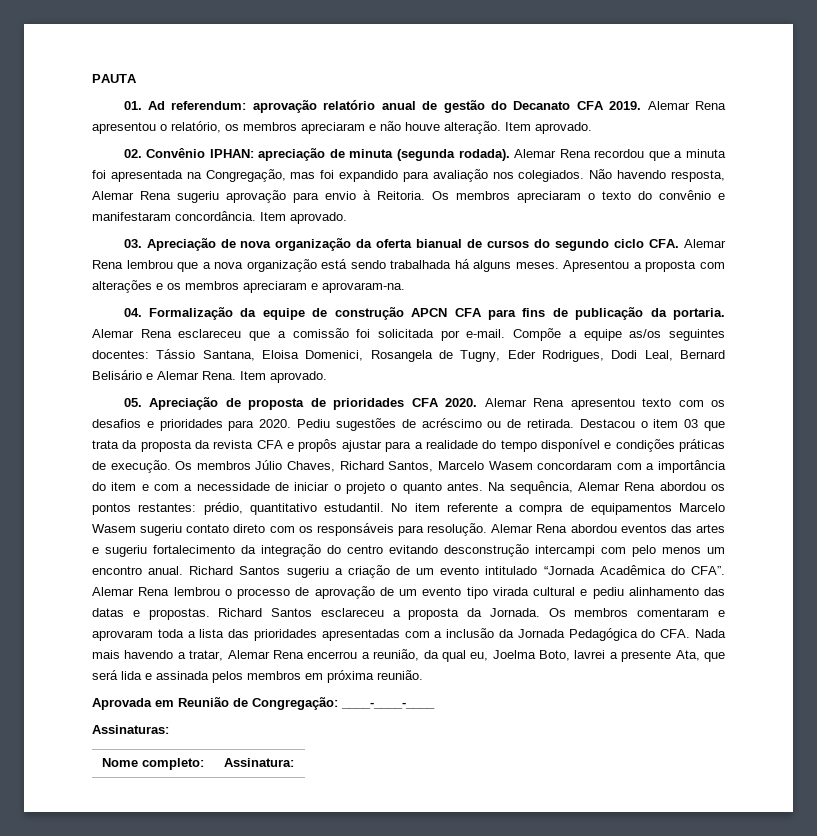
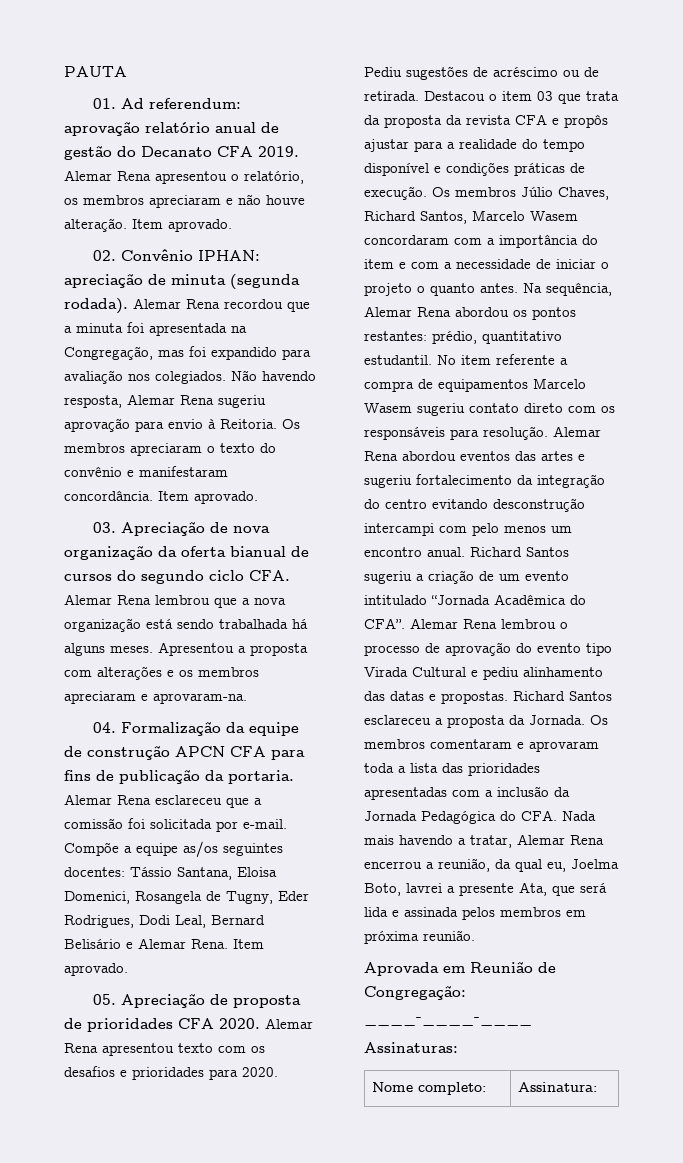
- Alemar Rena lembrou o processo de aprovação de um evento tipo virada cultural e pediu alinhamento das datas e propostas.
+ Alemar Rena lembrou o processo de aprovação do evento tipo Virada Cultural e pediu alinhamento das datas e propostas.

